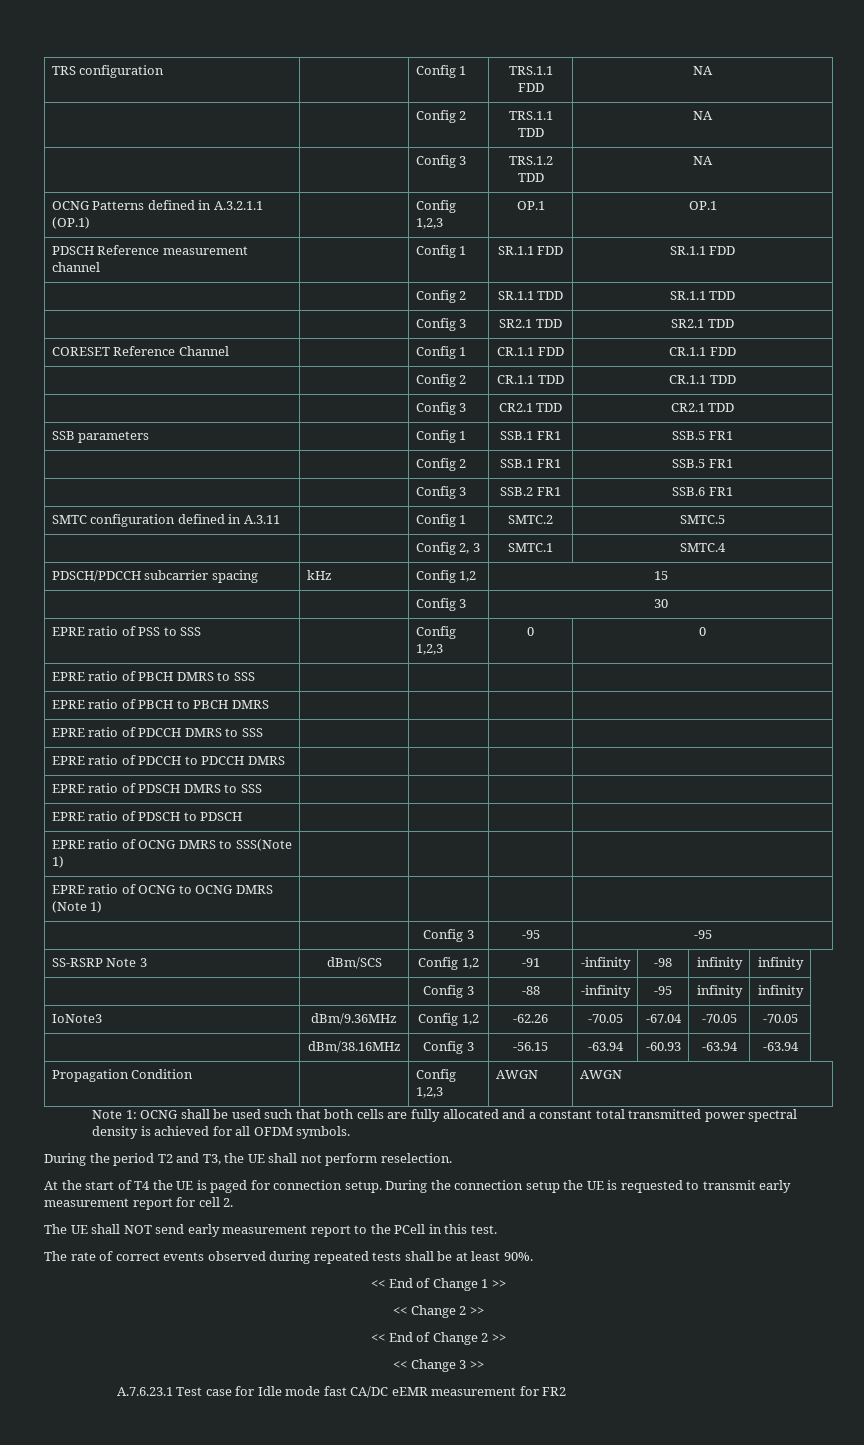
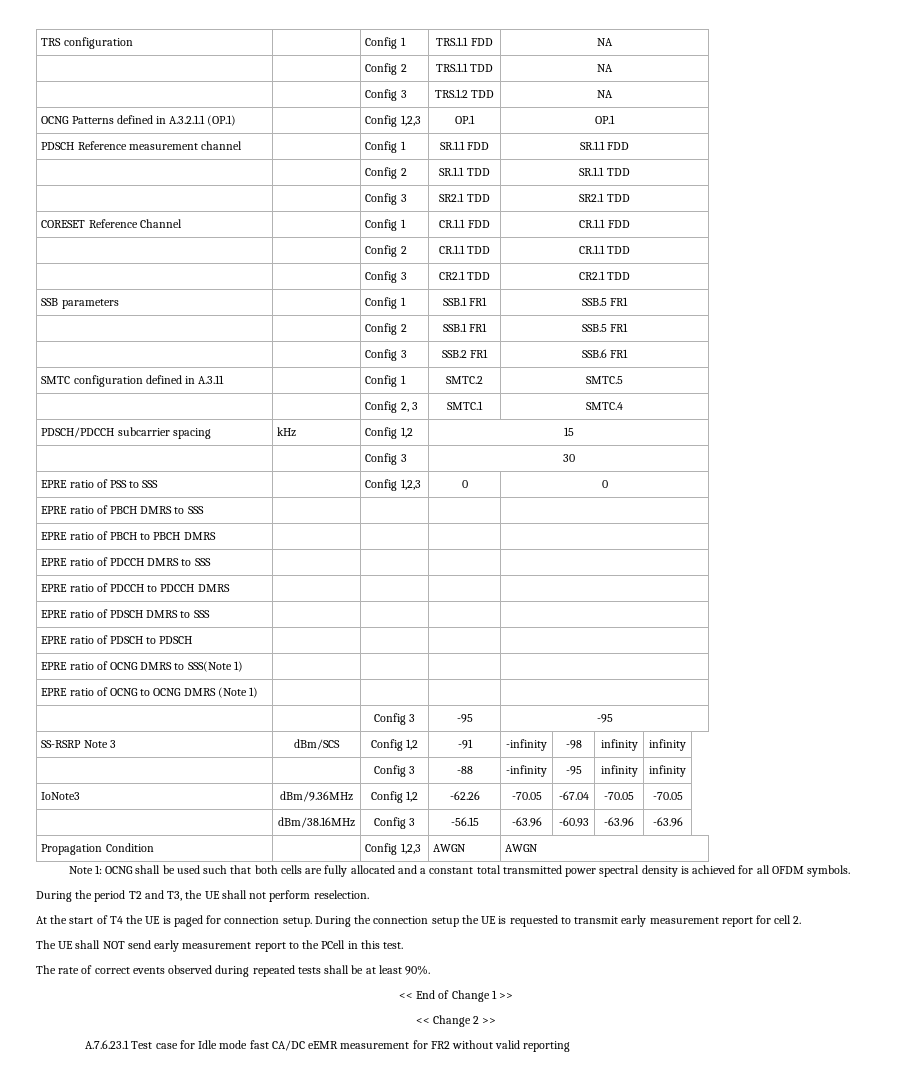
- | dBm/38.16MHz | Config 3 | -56.15 | -63.94 | -60.93 | -63.94 | -63.94
+ | dBm/38.16MHz | Config 3 | -56.15 | -63.96 | -60.93 | -63.96 | -63.96
- << End of Change 2 >>
- << Change 3 >>
- A.7.6.23.1 Test case for Idle mode fast CA/DC eEMR measurement for FR2
+ A.7.6.23.1 Test case for Idle mode fast CA/DC eEMR measurement for FR2 without valid reporting

